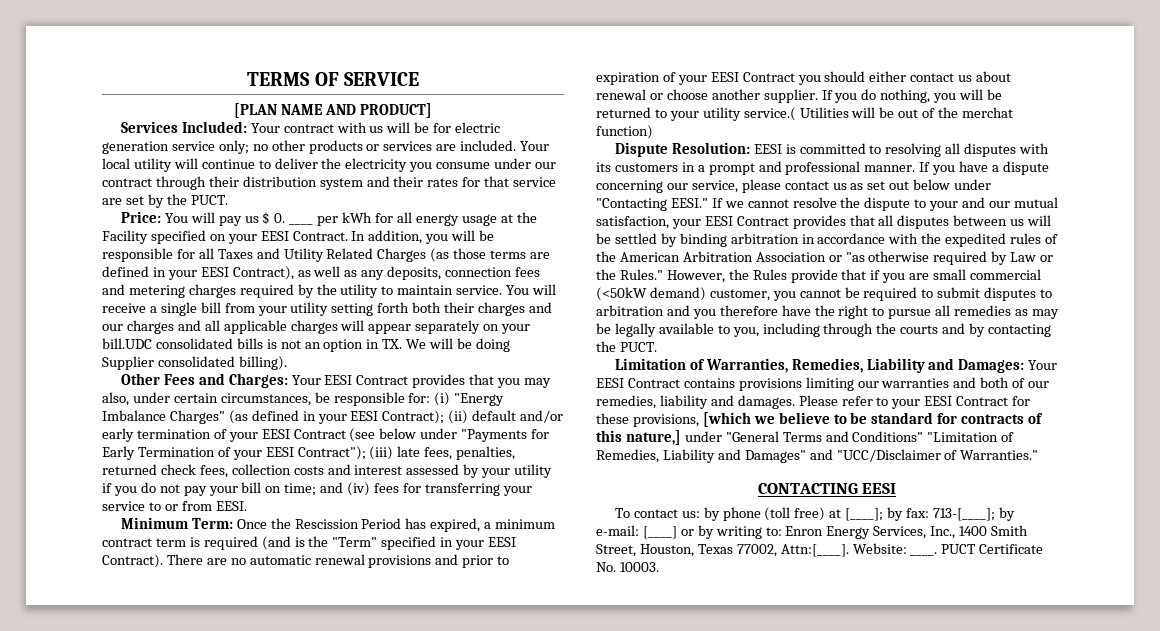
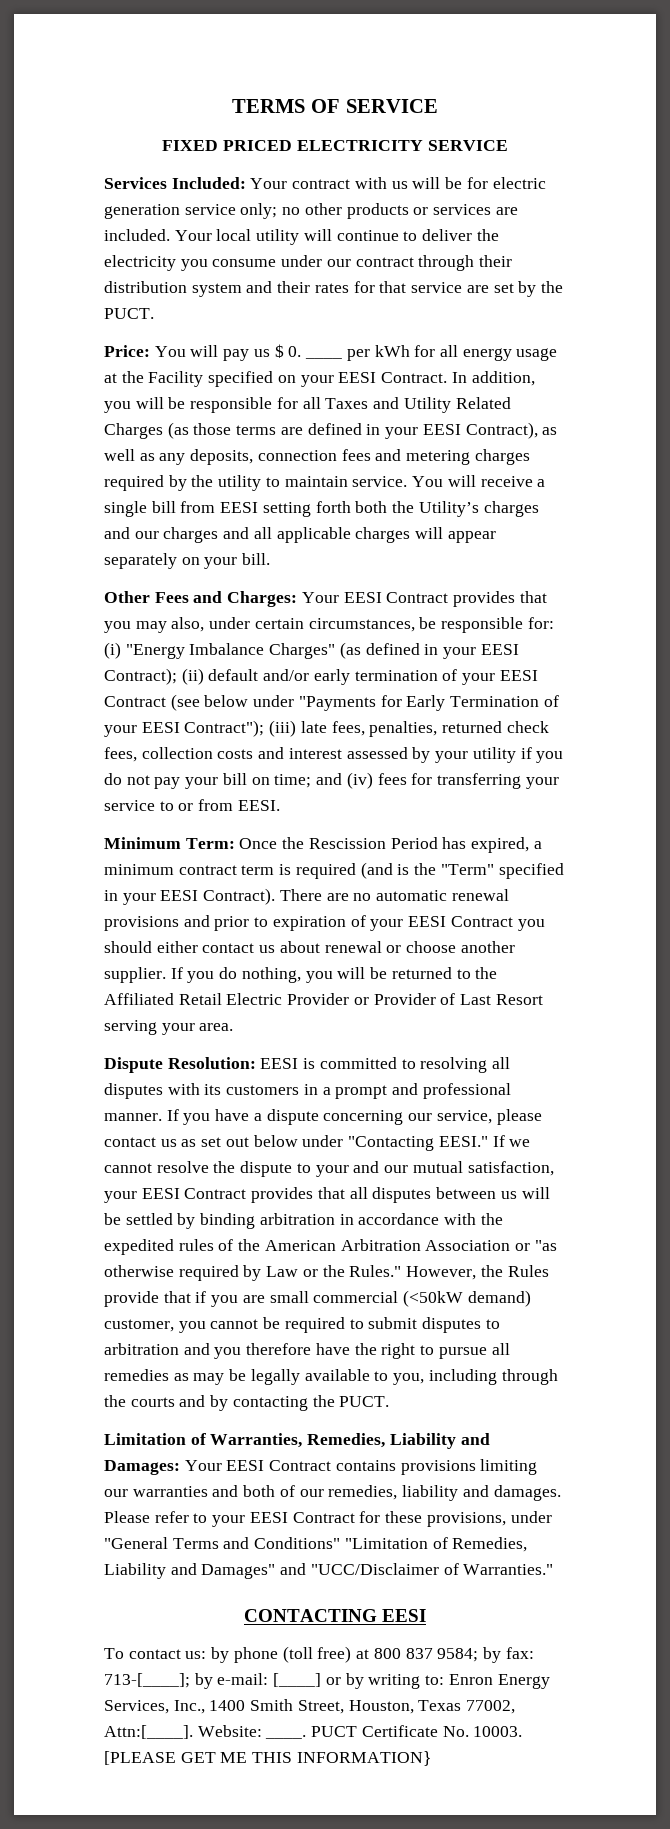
- [PLAN NAME AND PRODUCT]
+ FIXED PRICED ELECTRICITY SERVICE
- You will receive a single bill from your utility setting forth both their charges and our charges and all applicable charges will appear separately on your bill.UDC consolidated bills is not an option in TX. We will be doing Supplier consolidated billing).
+ You will receive a single bill from EESI setting forth both the Utility’s charges and our charges and all applicable charges will appear separately on your bill.
- If you do nothing, you will be returned to your utility service.( Utilities will be out of the merchat function)
+ If you do nothing, you will be returned to the Affiliated Retail Electric Provider or Provider of Last Resort serving your area.
- Please refer to your EESI Contract for these provisions, [which we believe to be standard for contracts of this nature,] under "General Terms and Conditions" "Limitation of Remedies, Liability and Damages" and "UCC/Disclaimer of Warranties."
+ Please refer to your EESI Contract for these provisions, under "General Terms and Conditions" "Limitation of Remedies, Liability and Damages" and "UCC/Disclaimer of Warranties."
- To contact us: by phone (toll free) at [____]; by fax: 713-[____]; by e-mail: [____] or by writing to: Enron Energy Services, Inc., 1400 Smith Street, Houston, Texas 77002, Attn:[____].
+ To contact us: by phone (toll free) at 800 837 9584; by fax: 713-[____]; by e-mail: [____] or by writing to: Enron Energy Services, Inc., 1400 Smith Street, Houston, Texas 77002, Attn:[____].
+ [PLEASE GET ME THIS INFORMATION}

